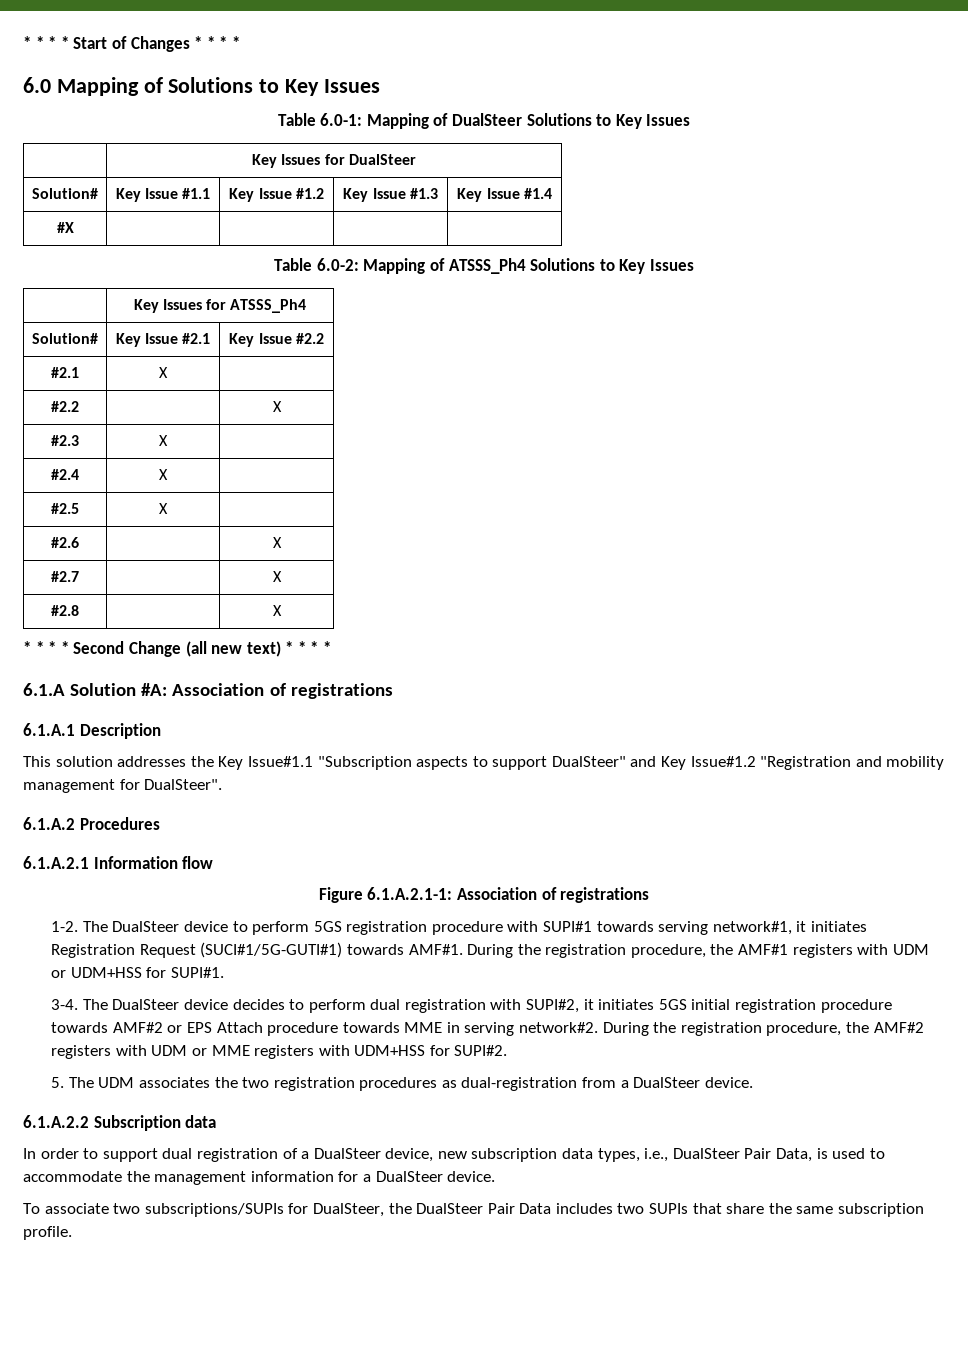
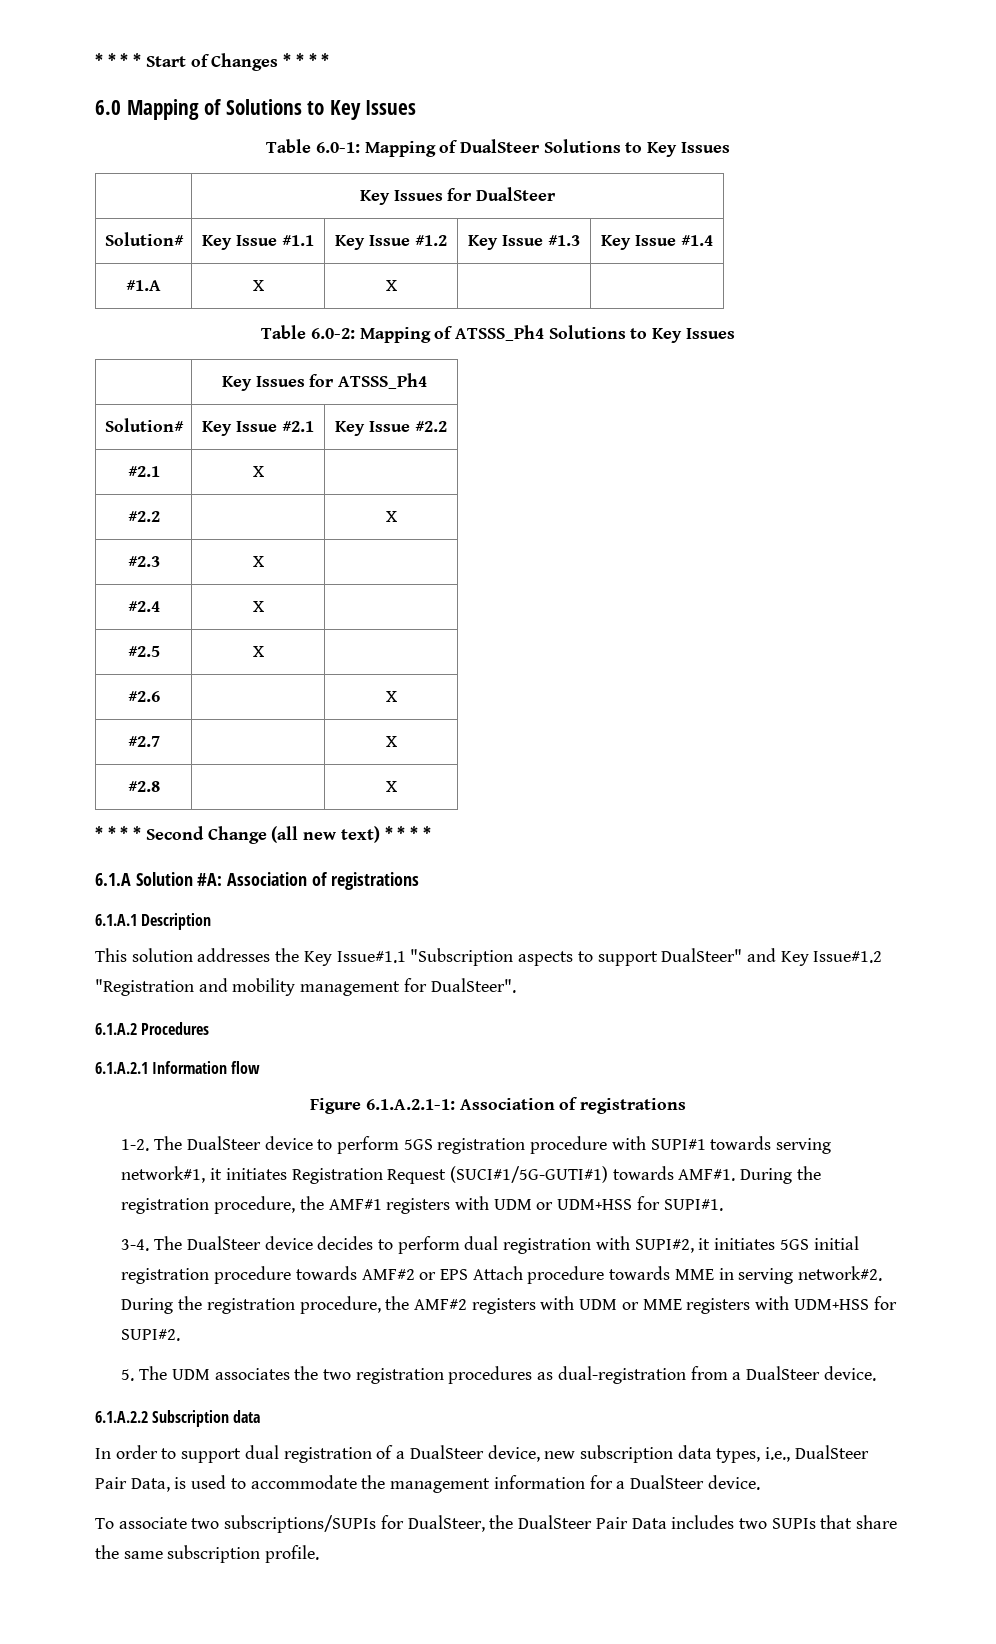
- #X | | | |
+ #1.A | X | X | |

